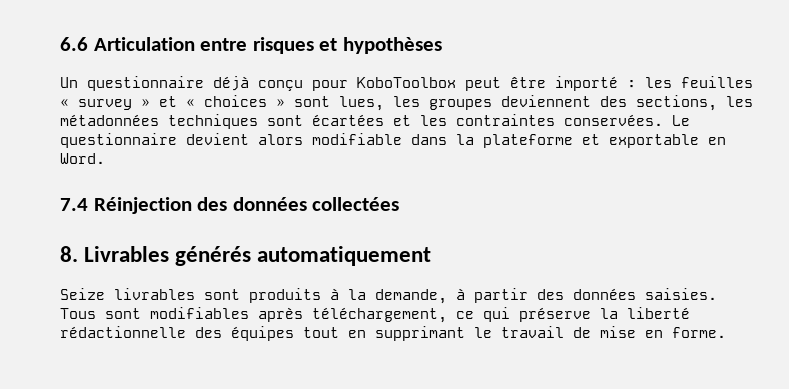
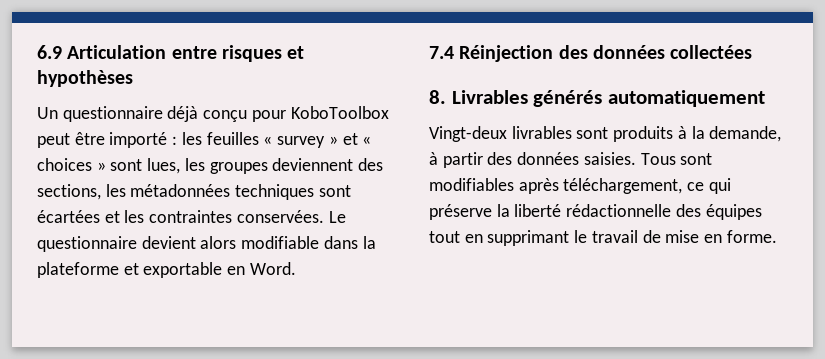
- 6.6 Articulation entre risques et hypothèses
+ 6.9 Articulation entre risques et hypothèses
- Seize livrables sont produits à la demande, à partir des données saisies.
+ Vingt-deux livrables sont produits à la demande, à partir des données saisies.

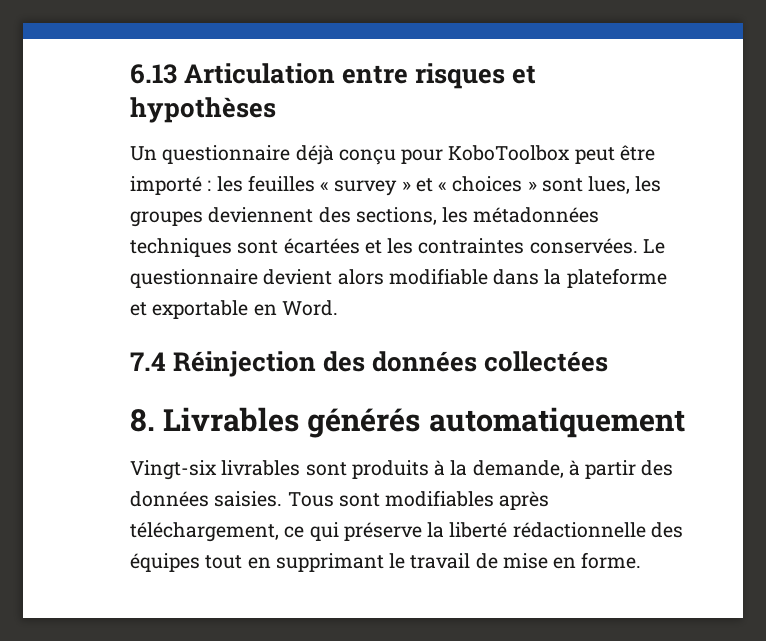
- 6.9 Articulation entre risques et hypothèses
+ 6.13 Articulation entre risques et hypothèses
- Vingt-deux livrables sont produits à la demande, à partir des données saisies.
+ Vingt-six livrables sont produits à la demande, à partir des données saisies.

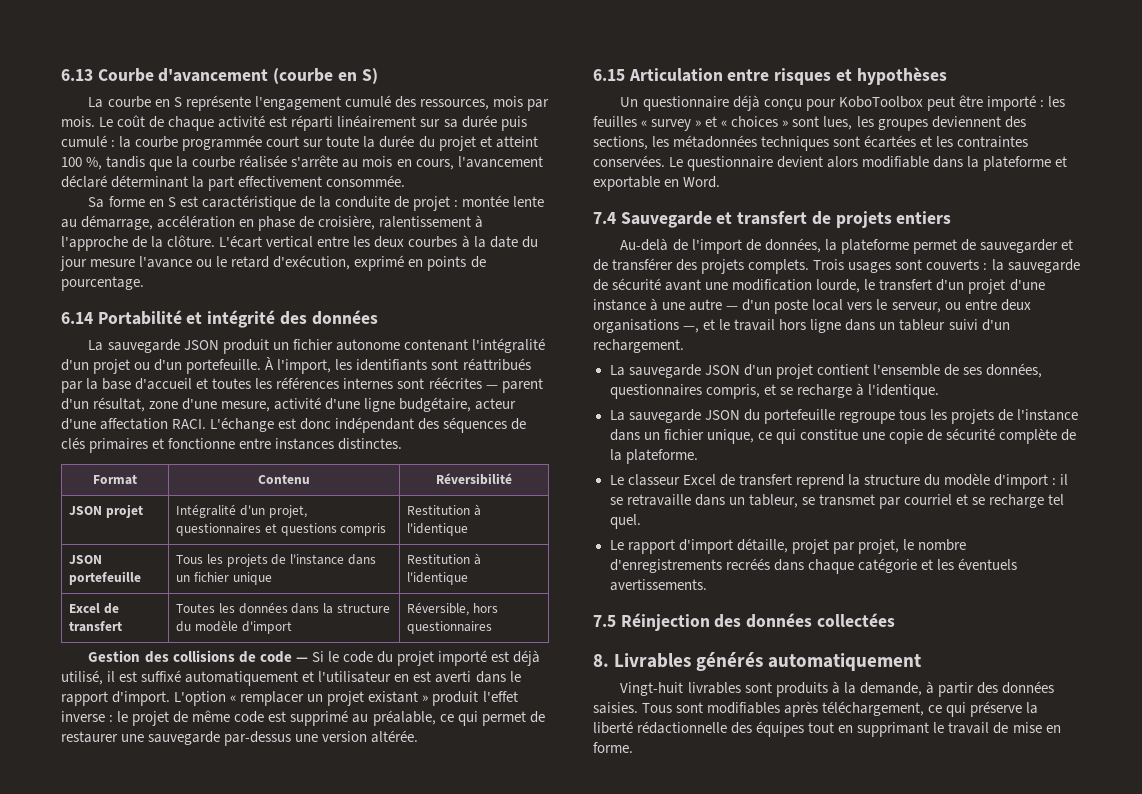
- 6.13 Articulation entre risques et hypothèses
+ 6.13 Courbe d'avancement (courbe en S)
+ La courbe en S représente l'engagement cumulé des ressources, mois par mois. Le coût de chaque activité est réparti linéairement sur sa durée puis cumulé : la courbe programmée court sur toute la durée du projet et atteint 100 %, tandis que la courbe réalisée s'arrête au mois en cours, l'avancement déclaré déterminant la part effectivement consommée.
+ Sa forme en S est caractéristique de la conduite de projet : montée lente au démarrage, accélération en phase de croisière, ralentissement à l'approche de la clôture. L'écart vertical entre les deux courbes à la date du jour mesure l'avance ou le retard d'exécution, exprimé en points de pourcentage.
+ 6.14 Portabilité et intégrité des données
+ La sauvegarde JSON produit un fichier autonome contenant l'intégralité d'un projet ou d'un portefeuille. À l'import, les identifiants sont réattribués par la base d'accueil et toutes les références internes sont réécrites — parent d'un résultat, zone d'une mesure, activité d'une ligne budgétaire, acteur d'une affectation RACI. L'échange est donc indépendant des séquences de clés primaires et fonctionne entre instances distinctes.
+ Format | Contenu | Réversibilité
+ JSON projet | Intégralité d'un projet, questionnaires et questions compris | Restitution à l'identique
+ JSON portefeuille | Tous les projets de l'instance dans un fichier unique | Restitution à l'identique
+ Excel de transfert | Toutes les données dans la structure du modèle d'import | Réversible, hors questionnaires
+ Gestion des collisions de code — Si le code du projet importé est déjà utilisé, il est suffixé automatiquement et l'utilisateur en est averti dans le rapport d'import. L'option « remplacer un projet existant » produit l'effet inverse : le projet de même code est supprimé au préalable, ce qui permet de restaurer une sauvegarde par-dessus une version altérée.
+ 6.15 Articulation entre risques et hypothèses
- 7.4 Réinjection des données collectées
+ 7.4 Sauvegarde et transfert de projets entiers
+ Au-delà de l'import de données, la plateforme permet de sauvegarder et de transférer des projets complets. Trois usages sont couverts : la sauvegarde de sécurité avant une modification lourde, le transfert d'un projet d'une instance à une autre — d'un poste local vers le serveur, ou entre deux organisations —, et le travail hors ligne dans un tableur suivi d'un rechargement.
+ La sauvegarde JSON d'un projet contient l'ensemble de ses données, questionnaires compris, et se recharge à l'identique.
+ La sauvegarde JSON du portefeuille regroupe tous les projets de l'instance dans un fichier unique, ce qui constitue une copie de sécurité complète de la plateforme.
+ Le classeur Excel de transfert reprend la structure du modèle d'import : il se retravaille dans un tableur, se transmet par courriel et se recharge tel quel.
+ Le rapport d'import détaille, projet par projet, le nombre d'enregistrements recréés dans chaque catégorie et les éventuels avertissements.
+ 7.5 Réinjection des données collectées
- Vingt-six livrables sont produits à la demande, à partir des données saisies.
+ Vingt-huit livrables sont produits à la demande, à partir des données saisies.

